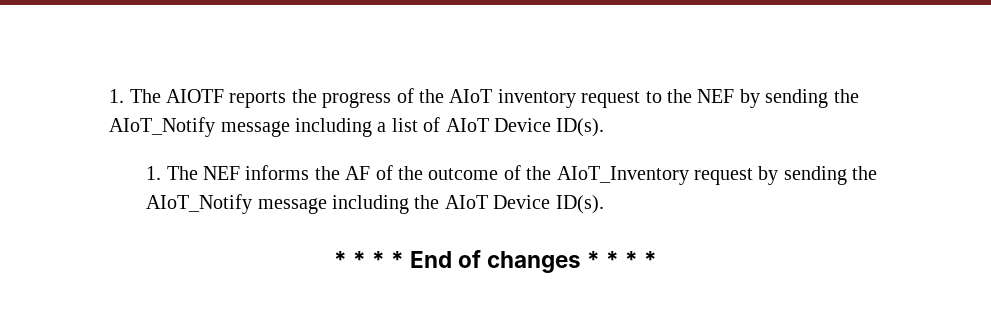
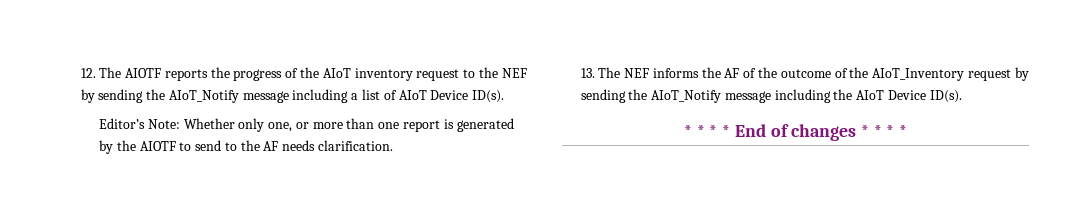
- 1. The AIOTF reports the progress of the AIoT inventory request to the NEF by sending the AIoT_Notify message including a list of AIoT Device ID(s).
+ 12. The AIOTF reports the progress of the AIoT inventory request to the NEF by sending the AIoT_Notify message including a list of AIoT Device ID(s).
- 1. The NEF informs the AF of the outcome of the AIoT_Inventory request by sending the AIoT_Notify message including the AIoT Device ID(s).
+ Editor’s Note: Whether only one, or more than one report is generated by the AIOTF to send to the AF needs clarification.
+ 13. The NEF informs the AF of the outcome of the AIoT_Inventory request by sending the AIoT_Notify message including the AIoT Device ID(s).

